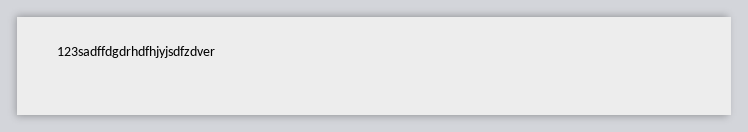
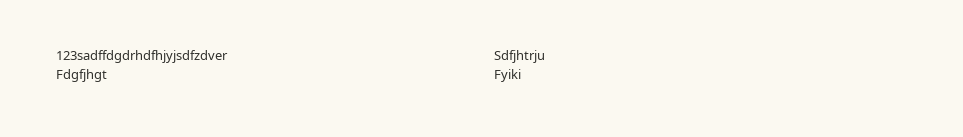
+ Fdgfjhgt
+ Sdfjhtrju
+ Fyiki

